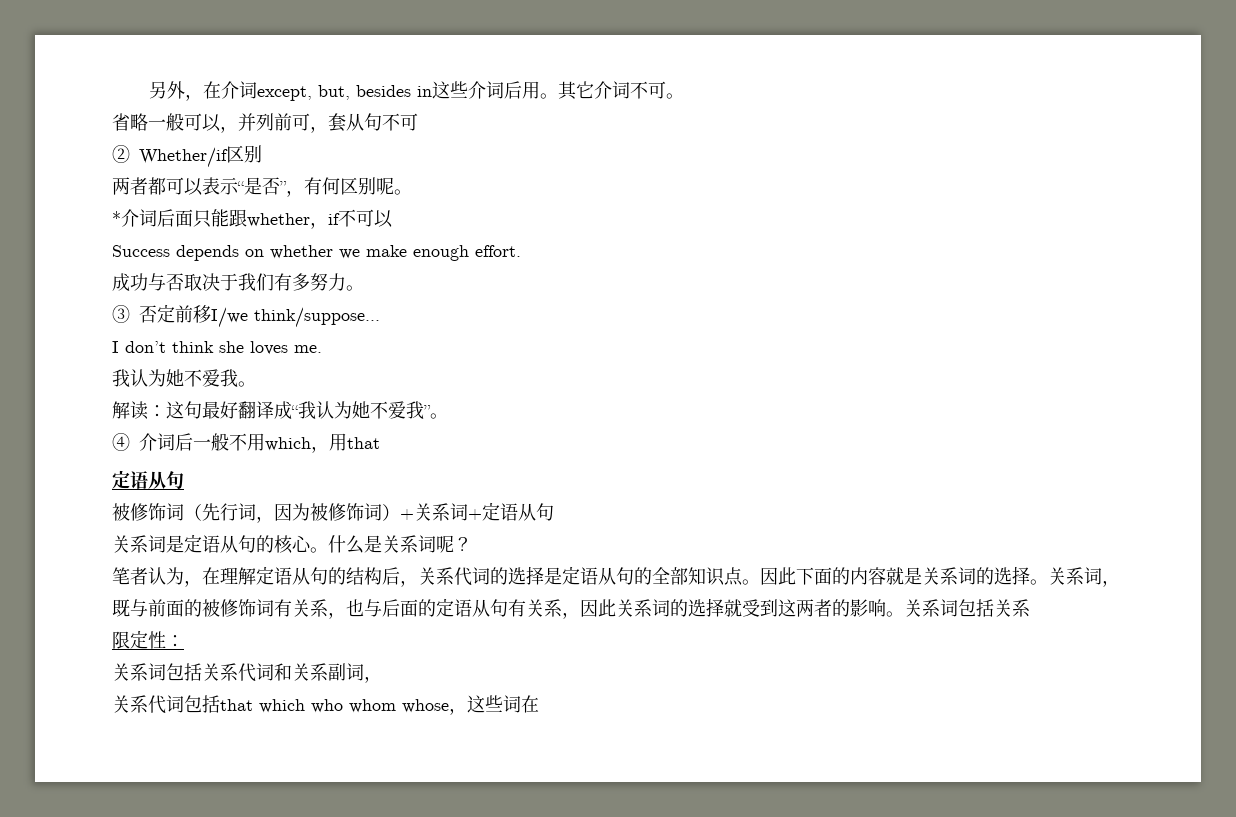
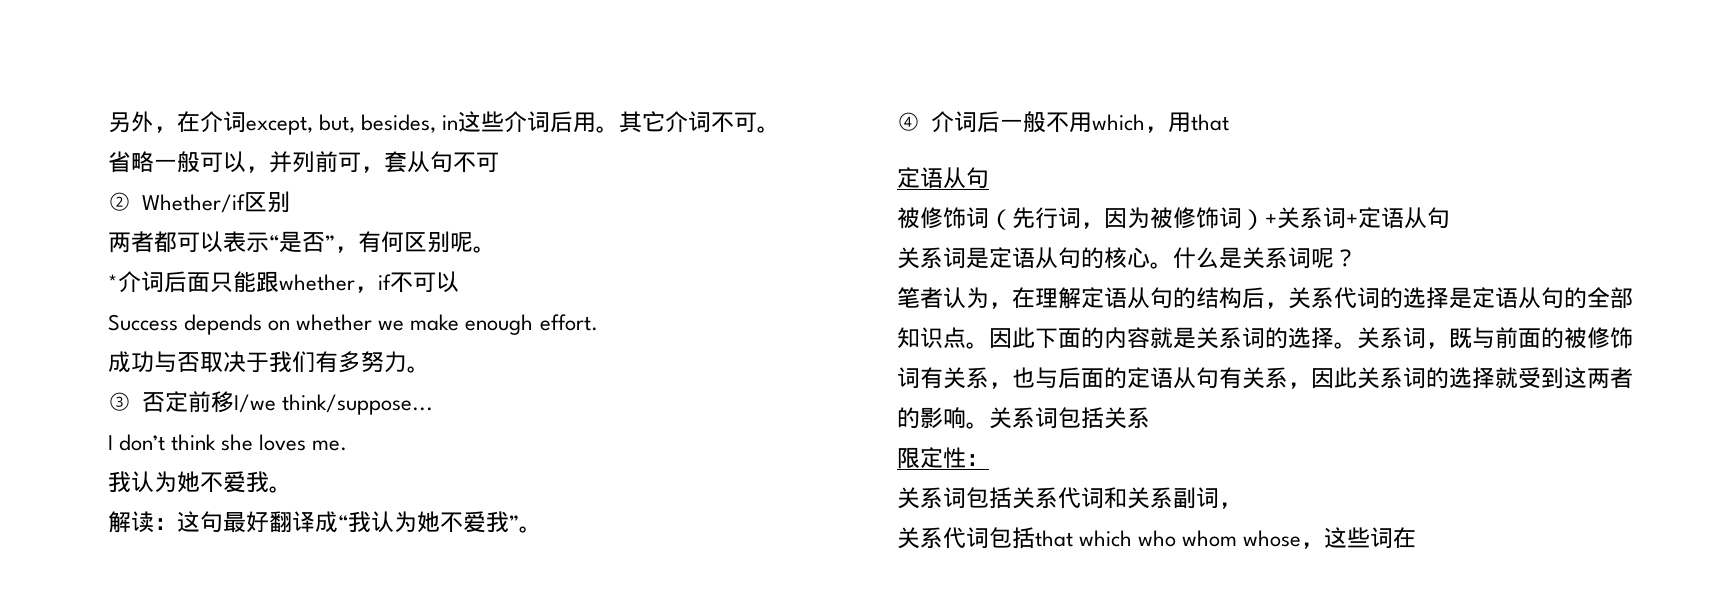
- 另外，在介词except, but, besides in这些介词后用。
+ 另外，在介词except, but, besides, in这些介词后用。

